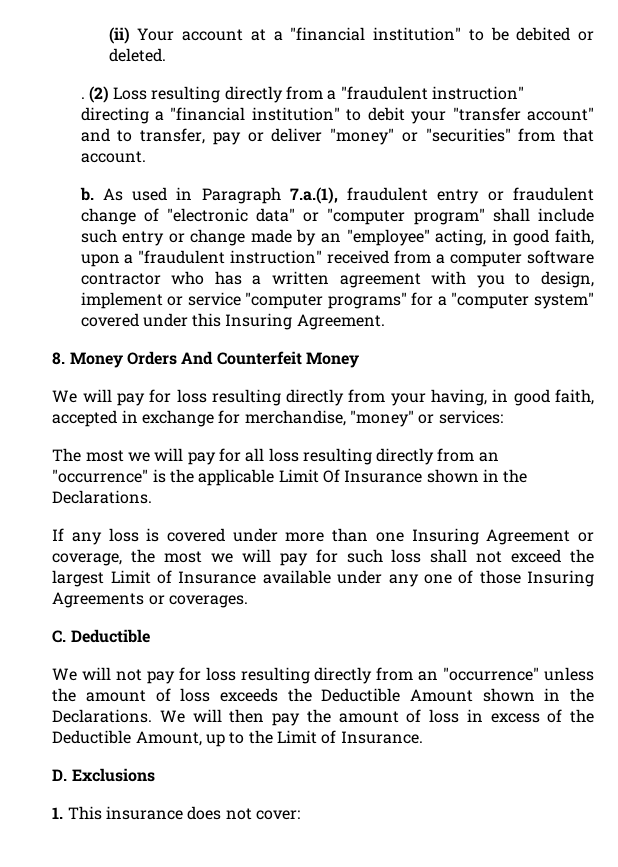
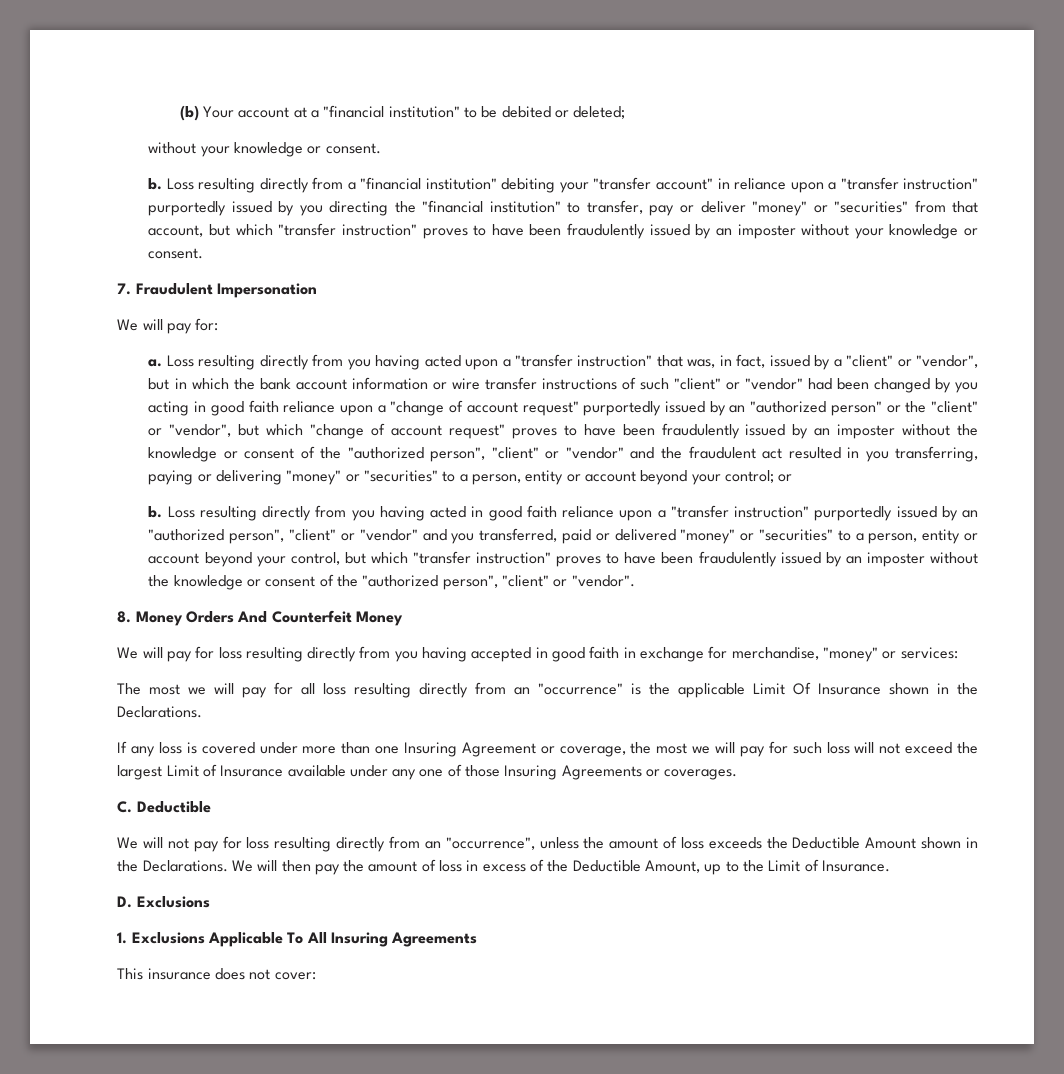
- (ii) Your account at a "financial institution" to be debited or deleted.
- . (2) Loss resulting directly from a "fraudulent instruction" directing a "financial institution" to debit your "transfer account" and to transfer, pay or deliver "money" or "securities" from that account.
- b. As used in Paragraph 7.a.(1), fraudulent entry or fraudulent change of "electronic data" or "computer program" shall include such entry or change made by an "employee" acting, in good faith, upon a "fraudulent instruction" received from a computer software contractor who has a written agreement with you to design, implement or service "computer programs" for a "computer system" covered under this Insuring Agreement.
+ (b) Your account at a "financial institution" to be debited or deleted;
+ without your knowledge or consent.
+ b. Loss resulting directly from a "financial institution" debiting your "transfer account" in reliance upon a "transfer instruction" purportedly issued by you directing the "financial institution" to transfer, pay or deliver "money" or "securities" from that account, but which "transfer instruction" proves to have been fraudulently issued by an imposter without your knowledge or consent.
+ 7. Fraudulent Impersonation
+ We will pay for:
+ a. Loss resulting directly from you having acted upon a "transfer instruction" that was, in fact, issued by a "client" or "vendor", but in which the bank account information or wire transfer instructions of such "client" or "vendor" had been changed by you acting in good faith reliance upon a "change of account request" purportedly issued by an "authorized person" or the "client" or "vendor", but which "change of account request" proves to have been fraudulently issued by an imposter without the knowledge or consent of the "authorized person", "client" or "vendor" and the fraudulent act resulted in you transferring, paying or delivering "money" or "securities" to a person, entity or account beyond your control; or
+ b. Loss resulting directly from you having acted in good faith reliance upon a "transfer instruction" purportedly issued by an "authorized person", "client" or "vendor" and you transferred, paid or delivered "money" or "securities" to a person, entity or account beyond your control, but which "transfer instruction" proves to have been fraudulently issued by an imposter without the knowledge or consent of the "authorized person", "client" or "vendor".
- We will pay for loss resulting directly from your having, in good faith, accepted in exchange for merchandise, "money" or services:
+ We will pay for loss resulting directly from you having accepted in good faith in exchange for merchandise, "money" or services:
- If any loss is covered under more than one Insuring Agreement or coverage, the most we will pay for such loss shall not exceed the largest Limit of Insurance available under any one of those Insuring Agreements or coverages.
+ If any loss is covered under more than one Insuring Agreement or coverage, the most we will pay for such loss will not exceed the largest Limit of Insurance available under any one of those Insuring Agreements or coverages.
- We will not pay for loss resulting directly from an "occurrence" unless the amount of loss exceeds the Deductible Amount shown in the Declarations.
+ We will not pay for loss resulting directly from an "occurrence", unless the amount of loss exceeds the Deductible Amount shown in the Declarations.
- 1. This insurance does not cover:
+ 1. Exclusions Applicable To All Insuring Agreements
+ This insurance does not cover:

